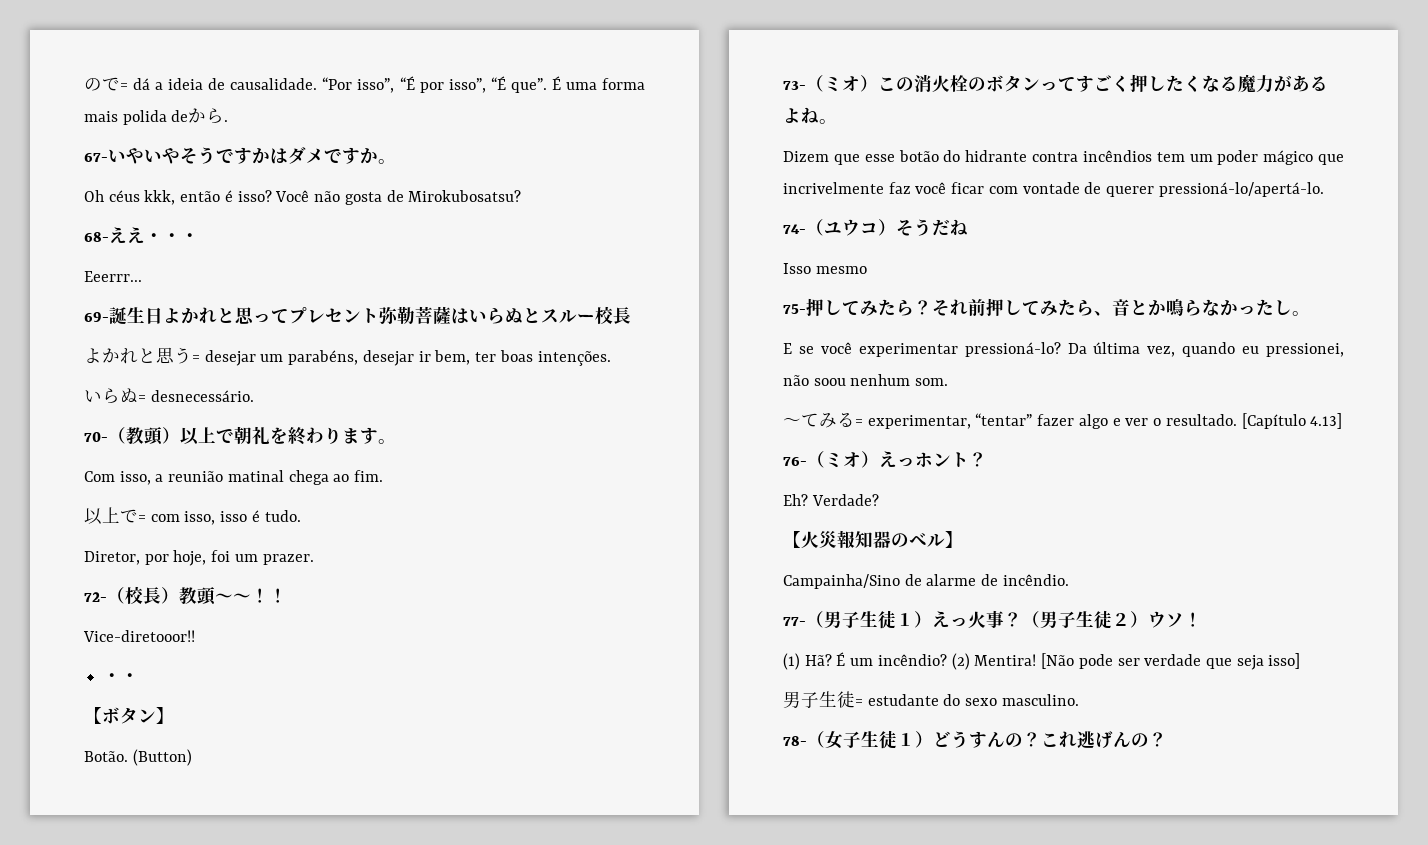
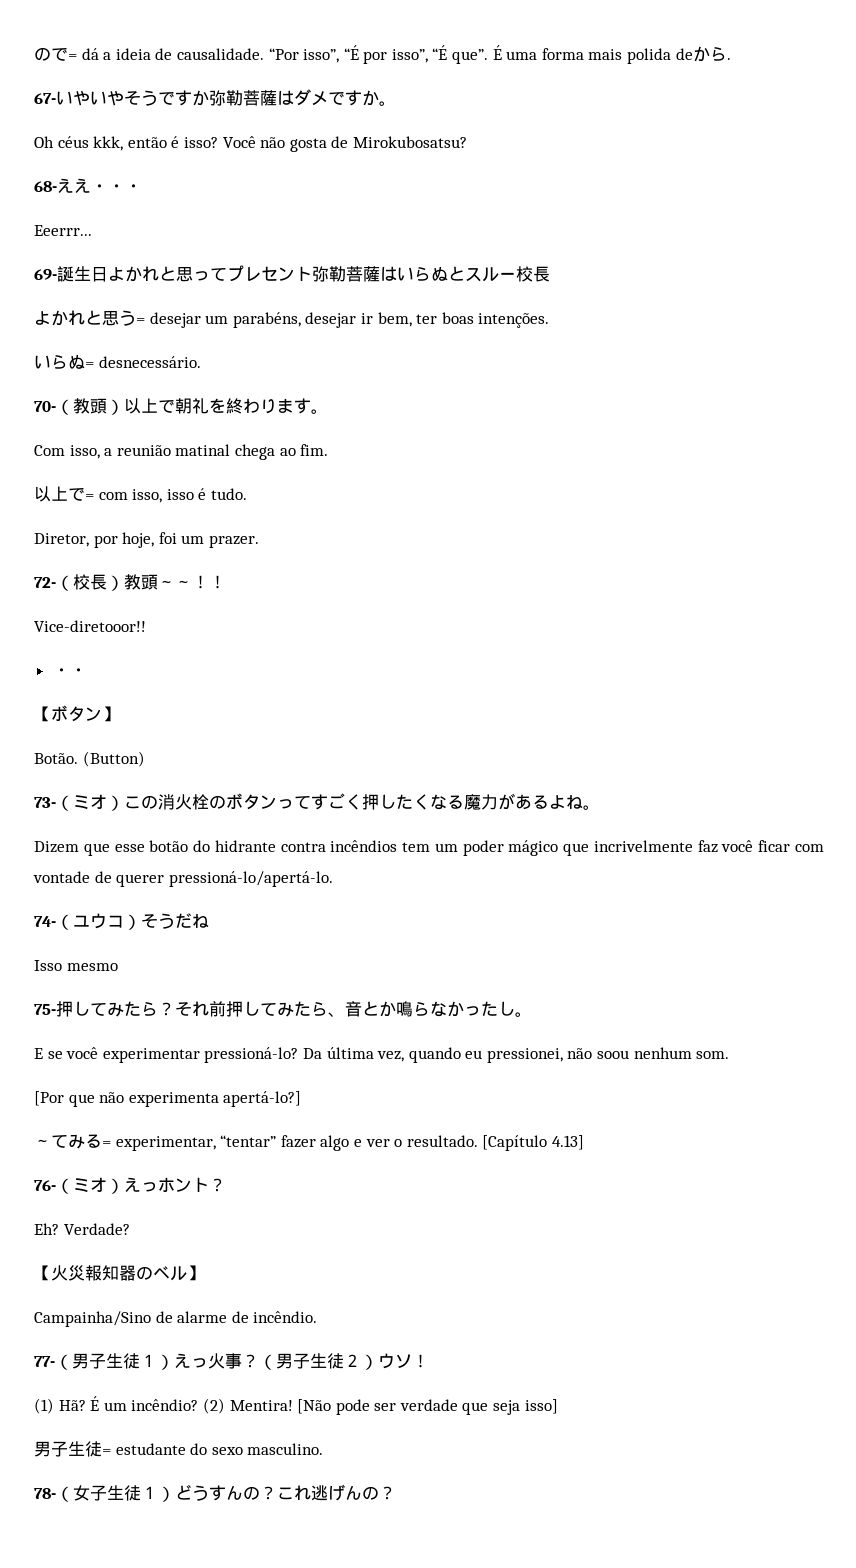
- 67-いやいやそうですかはダメですか。
+ 67-いやいやそうですか弥勒菩薩はダメですか。
+ [Por que não experimenta apertá-lo?]

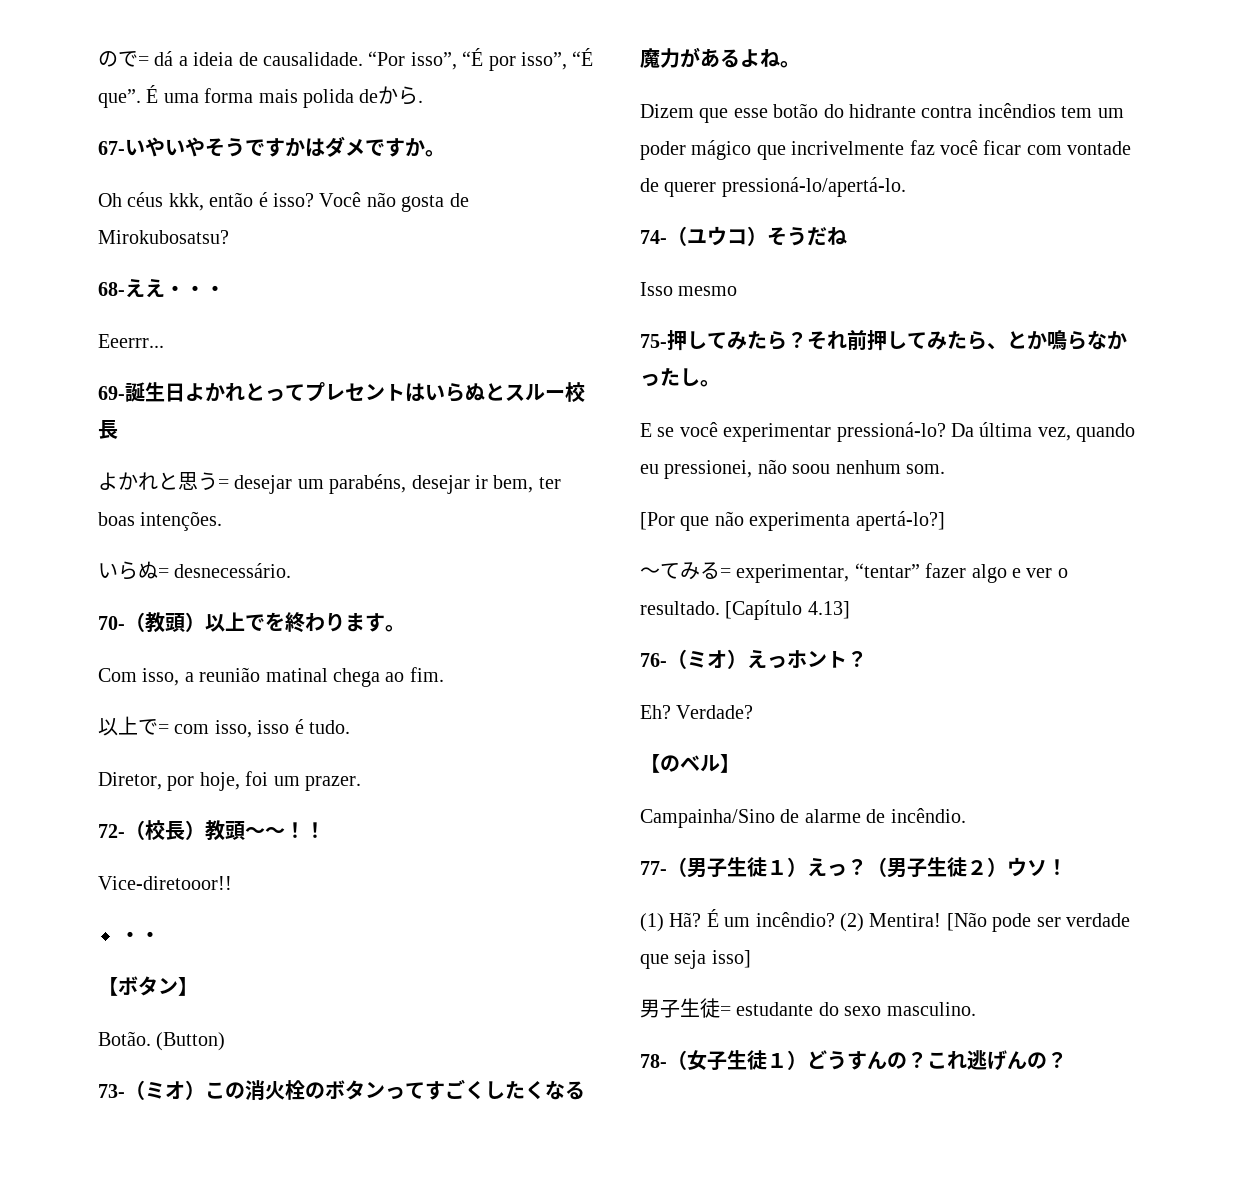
- 67-いやいやそうですか弥勒菩薩はダメですか。
+ 67-いやいやそうですかはダメですか。
- 69-誕生日よかれと思ってプレセント弥勒菩薩はいらぬとスルー校長
+ 69-誕生日よかれとってプレセントはいらぬとスルー校長
- 70-（教頭）以上で朝礼を終わります。
+ 70-（教頭）以上でを終わります。
- 73-（ミオ）この消火栓のボタンってすごく押したくなる魔力があるよね。
+ 73-（ミオ）この消火栓のボタンってすごくしたくなる魔力があるよね。
- それ前押してみたら、音とか鳴らなかったし。
+ それ前押してみたら、とか鳴らなかったし。
- 【火災報知器のベル】
+ 【のベル】
- 77-（男子生徒１）えっ火事？
+ 77-（男子生徒１）えっ？

